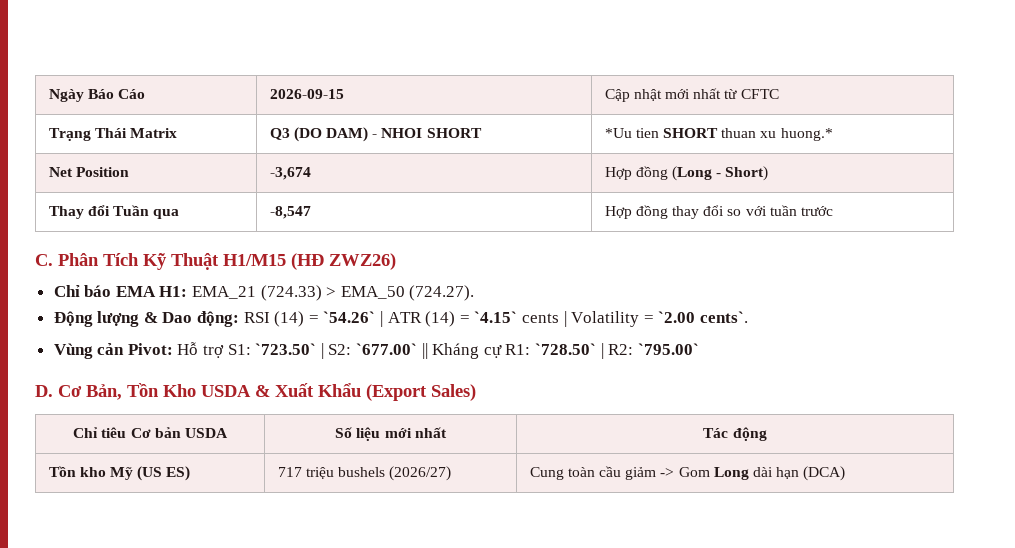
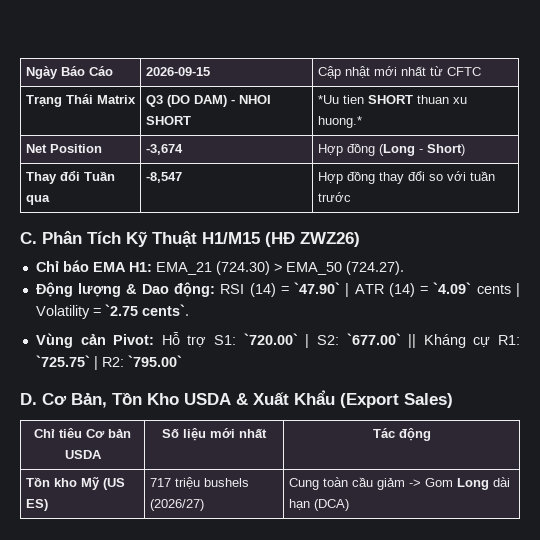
- Chỉ báo EMA H1: EMA_21 (724.33) > EMA_50 (724.27).
+ Chỉ báo EMA H1: EMA_21 (724.30) > EMA_50 (724.27).
- Động lượng & Dao động: RSI (14) = `54.26` | ATR (14) = `4.15` cents | Volatility = `2.00 cents`.
+ Động lượng & Dao động: RSI (14) = `47.90` | ATR (14) = `4.09` cents | Volatility = `2.75 cents`.
- Vùng cản Pivot: Hỗ trợ S1: `723.50` | S2: `677.00` || Kháng cự R1: `728.50` | R2: `795.00`
+ Vùng cản Pivot: Hỗ trợ S1: `720.00` | S2: `677.00` || Kháng cự R1: `725.75` | R2: `795.00`

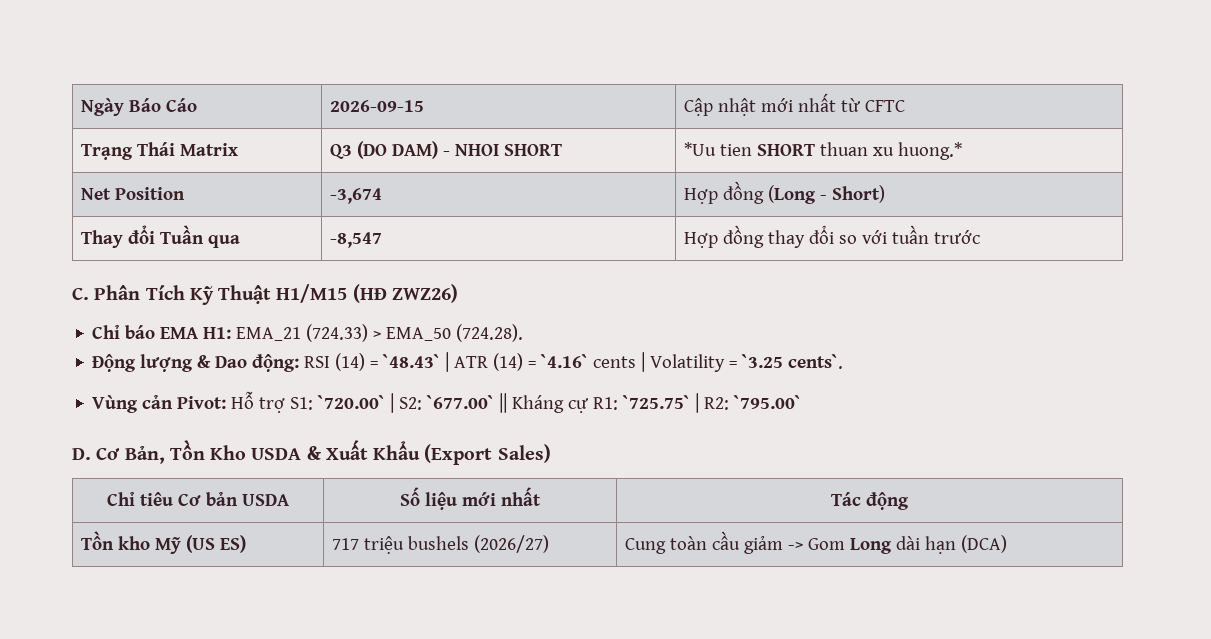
- Chỉ báo EMA H1: EMA_21 (724.30) > EMA_50 (724.27).
+ Chỉ báo EMA H1: EMA_21 (724.33) > EMA_50 (724.28).
- Động lượng & Dao động: RSI (14) = `47.90` | ATR (14) = `4.09` cents | Volatility = `2.75 cents`.
+ Động lượng & Dao động: RSI (14) = `48.43` | ATR (14) = `4.16` cents | Volatility = `3.25 cents`.

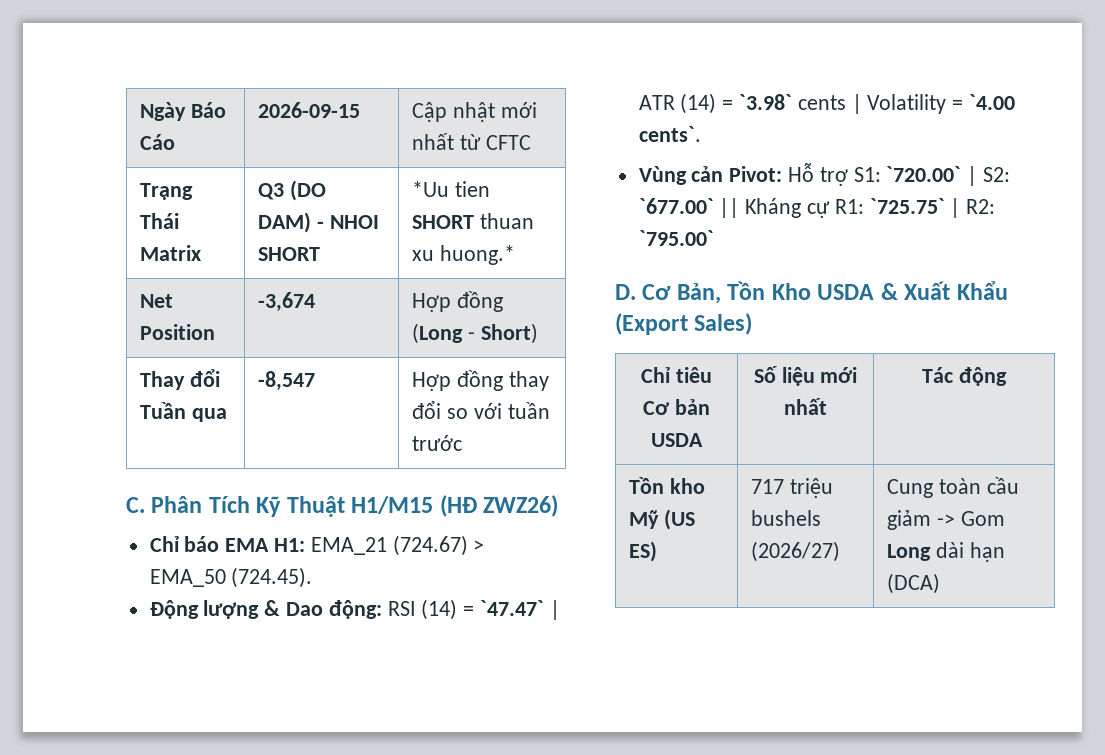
- Chỉ báo EMA H1: EMA_21 (724.33) > EMA_50 (724.28).
+ Chỉ báo EMA H1: EMA_21 (724.67) > EMA_50 (724.45).
- Động lượng & Dao động: RSI (14) = `48.43` | ATR (14) = `4.16` cents | Volatility = `3.25 cents`.
+ Động lượng & Dao động: RSI (14) = `47.47` | ATR (14) = `3.98` cents | Volatility = `4.00 cents`.

